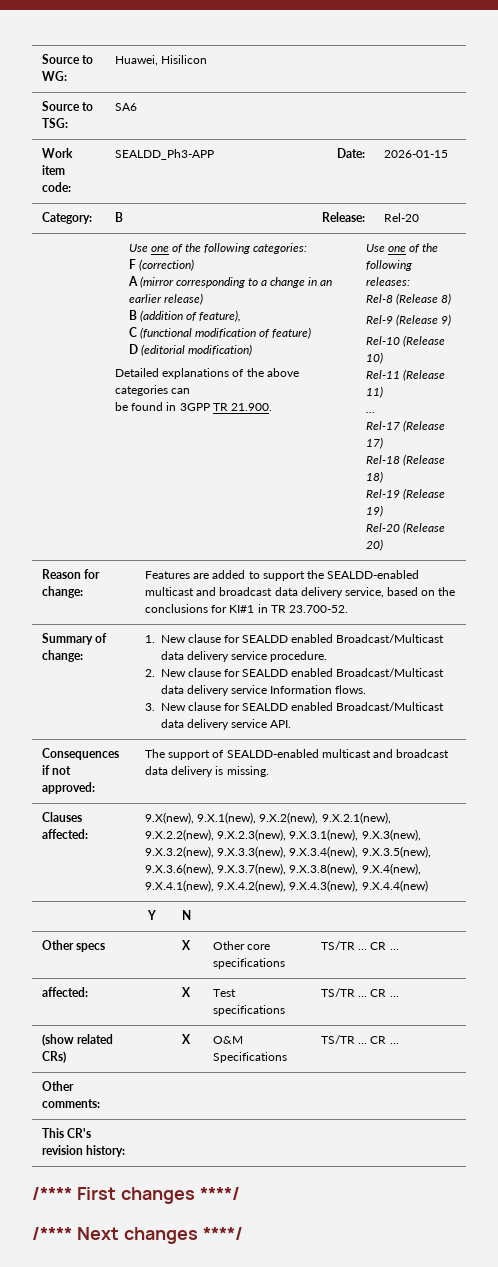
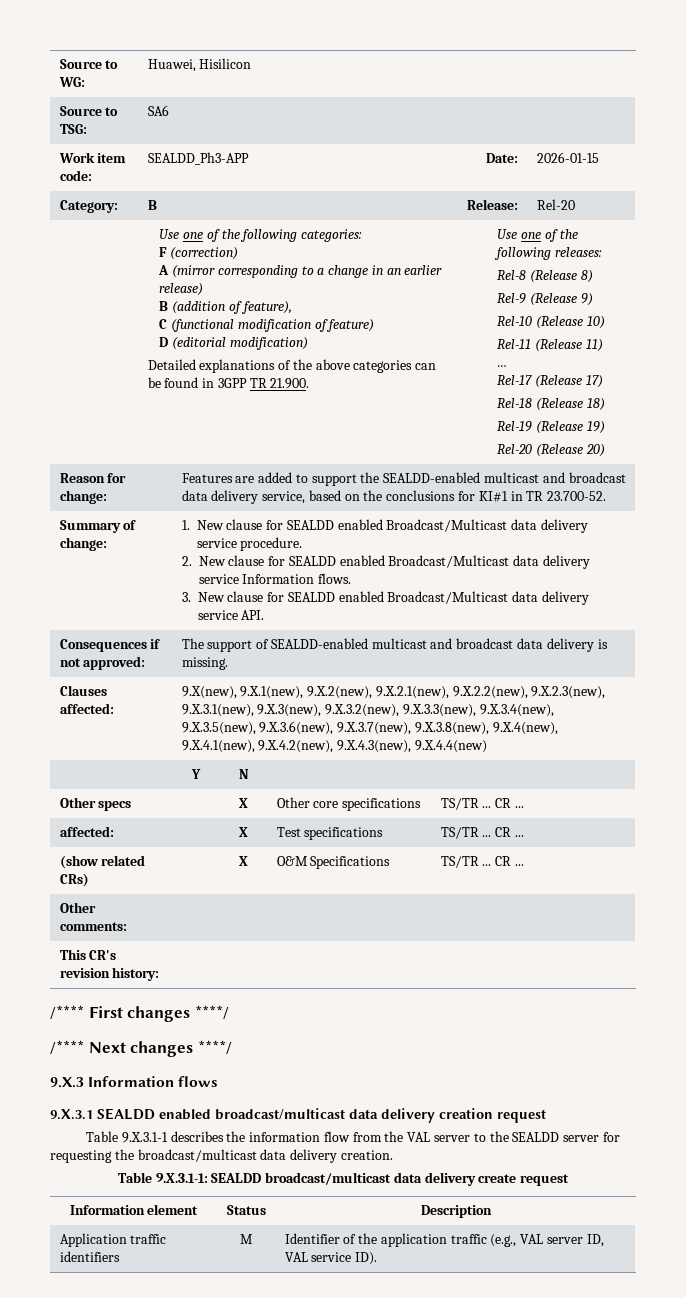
+ 9.X.3 Information flows
+ 9.X.3.1 SEALDD enabled broadcast/multicast data delivery creation request
+ Table 9.X.3.1-1 describes the information flow from the VAL server to the SEALDD server for requesting the broadcast/multicast data delivery creation.
+ Table 9.X.3.1-1: SEALDD broadcast/multicast data delivery create request
+ Information element | Status | Description
+ Application traffic identifiers | M | Identifier of the application traffic (e.g., VAL server ID, VAL service ID).

